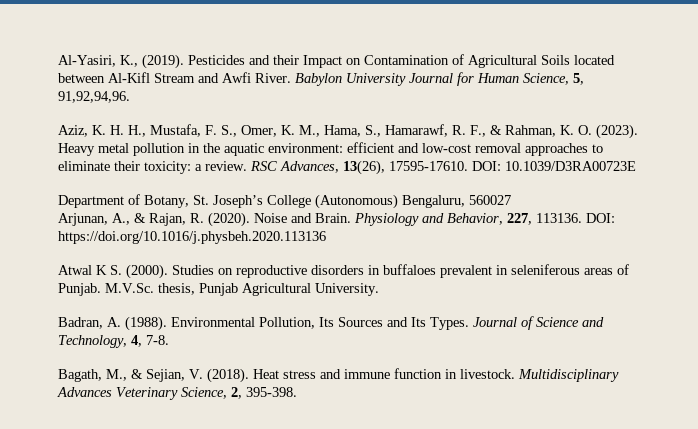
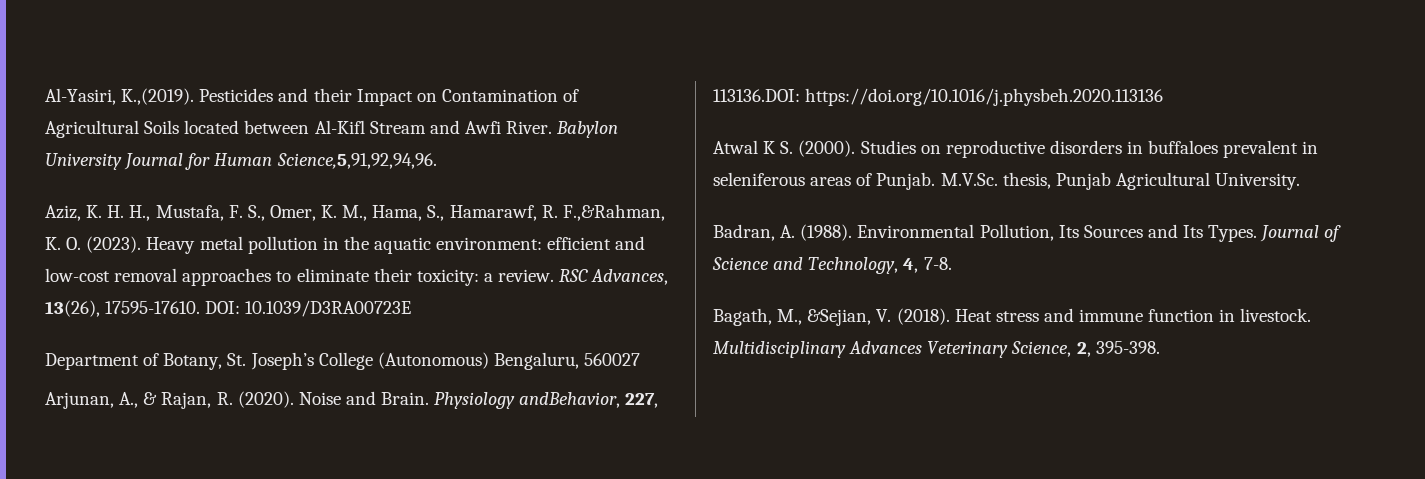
- Al-Yasiri, K., (2019). Pesticides and their Impact on Contamination of Agricultural Soils located between Al-Kifl Stream and Awfi River.
+ Al-Yasiri, K.,(2019). Pesticides and their Impact on Contamination of Agricultural Soils located between Al-Kifl Stream and Awfi River.
- Babylon University Journal for Human Science, 5, 91,92,94,96.
+ Babylon University Journal for Human Science,5,91,92,94,96.
- Aziz, K. H. H., Mustafa, F. S., Omer, K. M., Hama, S., Hamarawf, R. F., & Rahman, K. O. (2023).
+ Aziz, K. H. H., Mustafa, F. S., Omer, K. M., Hama, S., Hamarawf, R. F.,&Rahman, K. O. (2023).
- Physiology and Behavior, 227, 113136. DOI: https://doi.org/10.1016/j.physbeh.2020.113136
+ Physiology andBehavior, 227, 113136.DOI: https://doi.org/10.1016/j.physbeh.2020.113136
- Bagath, M., & Sejian, V. (2018).
+ Bagath, M., &Sejian, V. (2018).

